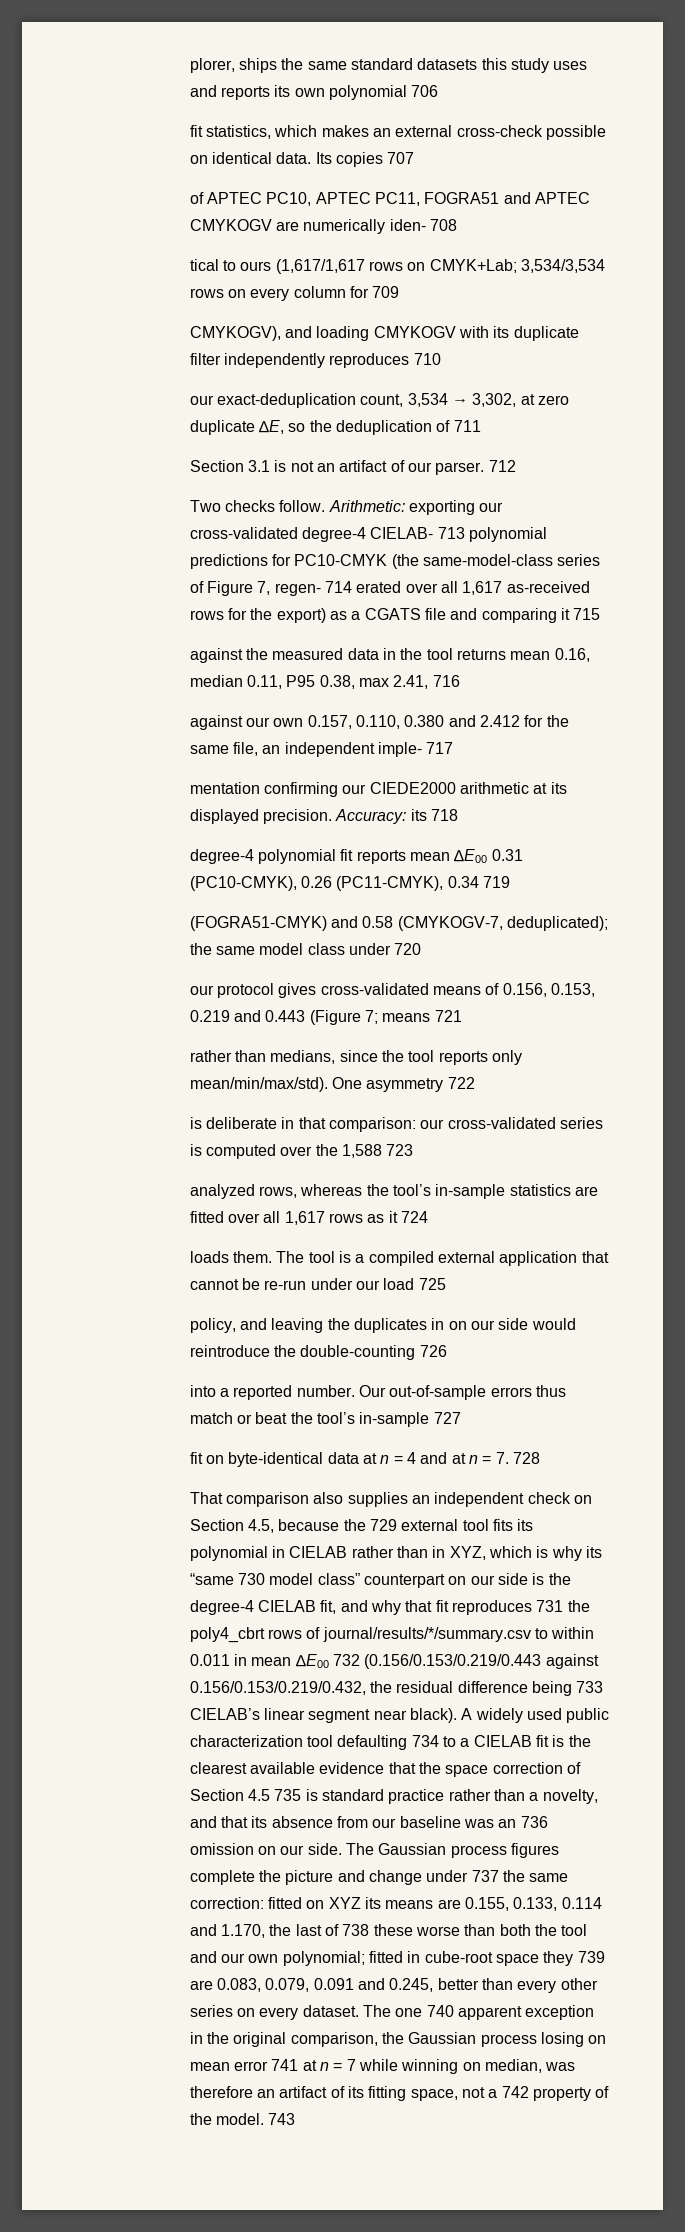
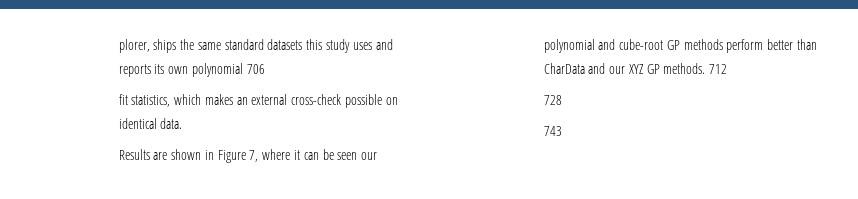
- fit statistics, which makes an external cross-check possible on identical data. Its copies 707
- of APTEC PC10, APTEC PC11, FOGRA51 and APTEC CMYKOGV are numerically iden- 708
- tical to ours (1,617/1,617 rows on CMYK+Lab; 3,534/3,534 rows on every column for 709
- CMYKOGV), and loading CMYKOGV with its duplicate filter independently reproduces 710
- our exact-deduplication count, 3,534 → 3,302, at zero duplicate ∆E, so the deduplication of 711
- Section 3.1 is not an artifact of our parser. 712
- Two checks follow. Arithmetic: exporting our cross-validated degree-4 CIELAB- 713 polynomial predictions for PC10-CMYK (the same-model-class series of Figure 7, regen- 714 erated over all 1,617 as-received rows for the export) as a CGATS file and comparing it 715
- against the measured data in the tool returns mean 0.16, median 0.11, P95 0.38, max 2.41, 716
- against our own 0.157, 0.110, 0.380 and 2.412 for the same file, an independent imple- 717
- mentation confirming our CIEDE2000 arithmetic at its displayed precision. Accuracy: its 718
- degree-4 polynomial fit reports mean ∆E00 0.31 (PC10-CMYK), 0.26 (PC11-CMYK), 0.34 719
- (FOGRA51-CMYK) and 0.58 (CMYKOGV-7, deduplicated); the same model class under 720
- our protocol gives cross-validated means of 0.156, 0.153, 0.219 and 0.443 (Figure 7; means 721
- rather than medians, since the tool reports only mean/min/max/std). One asymmetry 722
- is deliberate in that comparison: our cross-validated series is computed over the 1,588 723
- analyzed rows, whereas the tool’s in-sample statistics are fitted over all 1,617 rows as it 724
- loads them. The tool is a compiled external application that cannot be re-run under our load 725
- policy, and leaving the duplicates in on our side would reintroduce the double-counting 726
- into a reported number. Our out-of-sample errors thus match or beat the tool’s in-sample 727
- fit on byte-identical data at n = 4 and at n = 7. 728
- That comparison also supplies an independent check on Section 4.5, because the 729 external tool fits its polynomial in CIELAB rather than in XYZ, which is why its “same 730 model class” counterpart on our side is the degree-4 CIELAB fit, and why that fit reproduces 731 the poly4_cbrt rows of journal/results/*/summary.csv to within 0.011 in mean ∆E00 732 (0.156/0.153/0.219/0.443 against 0.156/0.153/0.219/0.432, the residual difference being 733 CIELAB’s linear segment near black). A widely used public characterization tool defaulting 734 to a CIELAB fit is the clearest available evidence that the space correction of Section 4.5 735 is standard practice rather than a novelty, and that its absence from our baseline was an 736 omission on our side. The Gaussian process figures complete the picture and change under 737 the same correction: fitted on XYZ its means are 0.155, 0.133, 0.114 and 1.170, the last of 738 these worse than both the tool and our own polynomial; fitted in cube-root space they 739 are 0.083, 0.079, 0.091 and 0.245, better than every other series on every dataset. The one 740 apparent exception in the original comparison, the Gaussian process losing on mean error 741 at n = 7 while winning on median, was therefore an artifact of its fitting space, not a 742 property of the model. 743
+ fit statistics, which makes an external cross-check possible on identical data.
+ Results are shown in Figure 7, where it can be seen our polynomial and cube-root GP methods perform better than CharData and our XYZ GP methods. 712
+ 728
+ 743

